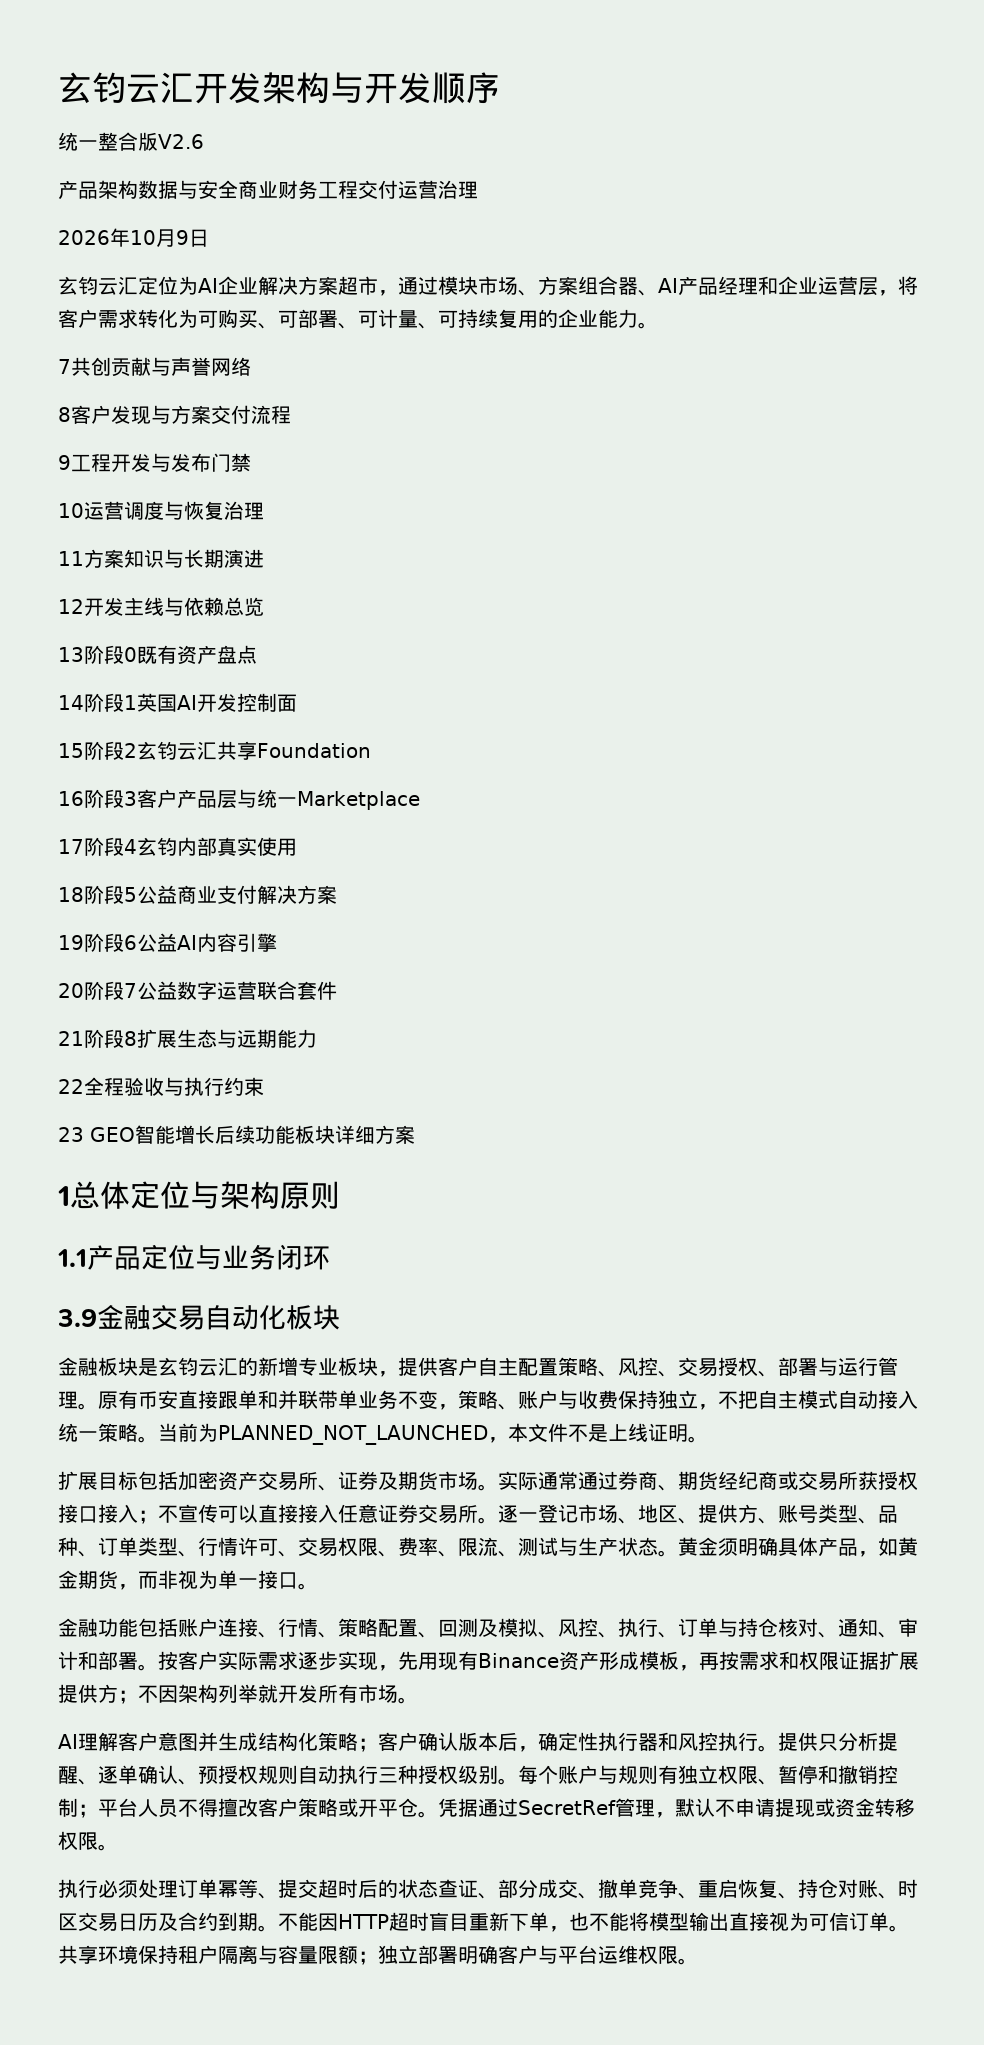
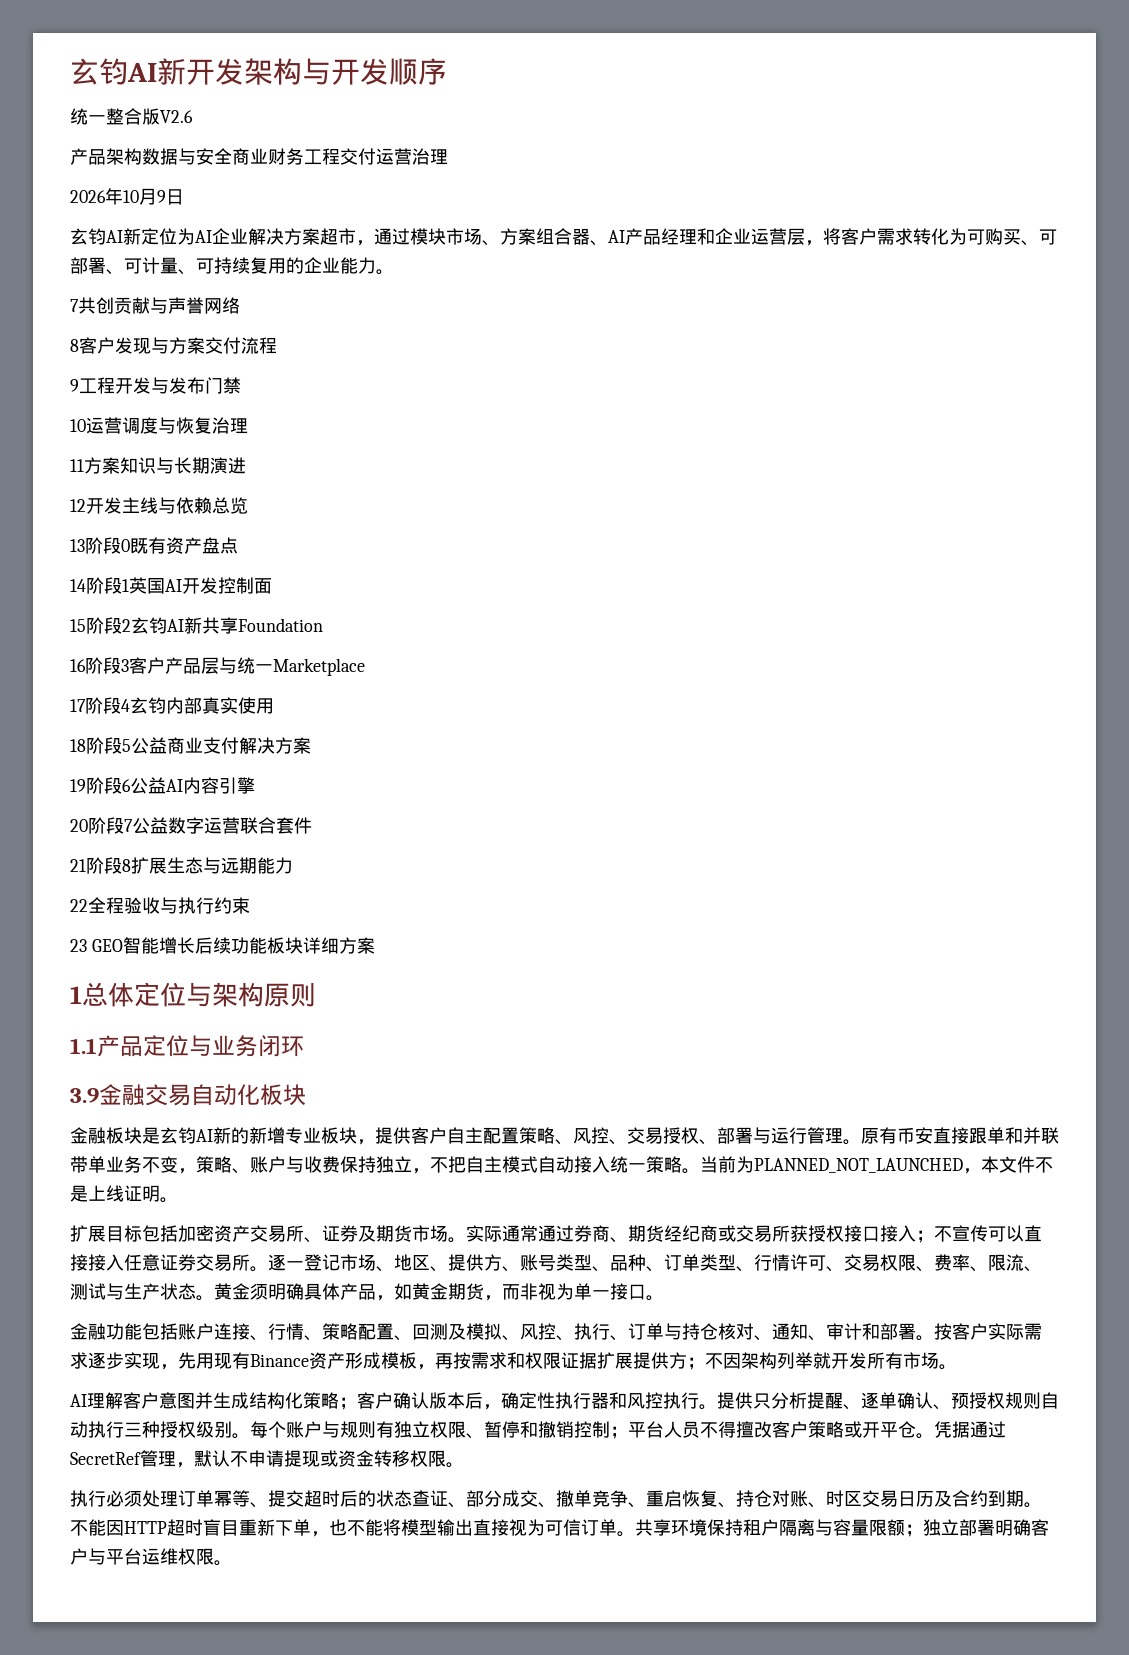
- 玄钧云汇开发架构与开发顺序
+ 玄钧AI新开发架构与开发顺序
- 玄钧云汇定位为AI企业解决方案超市，通过模块市场、方案组合器、AI产品经理和企业运营层，将客户需求转化为可购买、可部署、可计量、可持续复用的企业能力。
+ 玄钧AI新定位为AI企业解决方案超市，通过模块市场、方案组合器、AI产品经理和企业运营层，将客户需求转化为可购买、可部署、可计量、可持续复用的企业能力。
- 15阶段2玄钧云汇共享Foundation
+ 15阶段2玄钧AI新共享Foundation
- 金融板块是玄钧云汇的新增专业板块，提供客户自主配置策略、风控、交易授权、部署与运行管理。
+ 金融板块是玄钧AI新的新增专业板块，提供客户自主配置策略、风控、交易授权、部署与运行管理。

